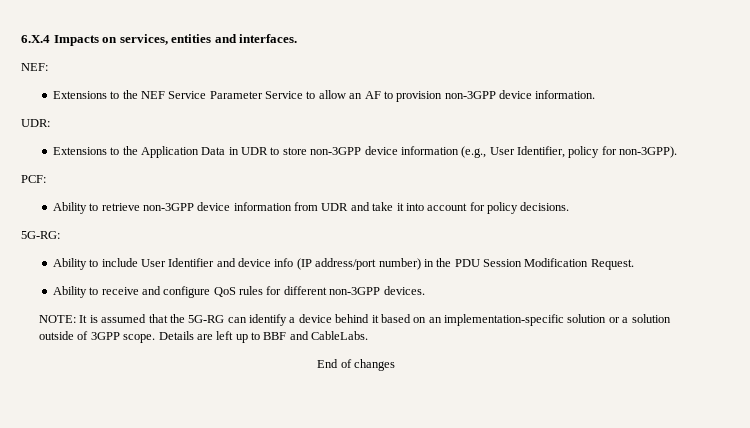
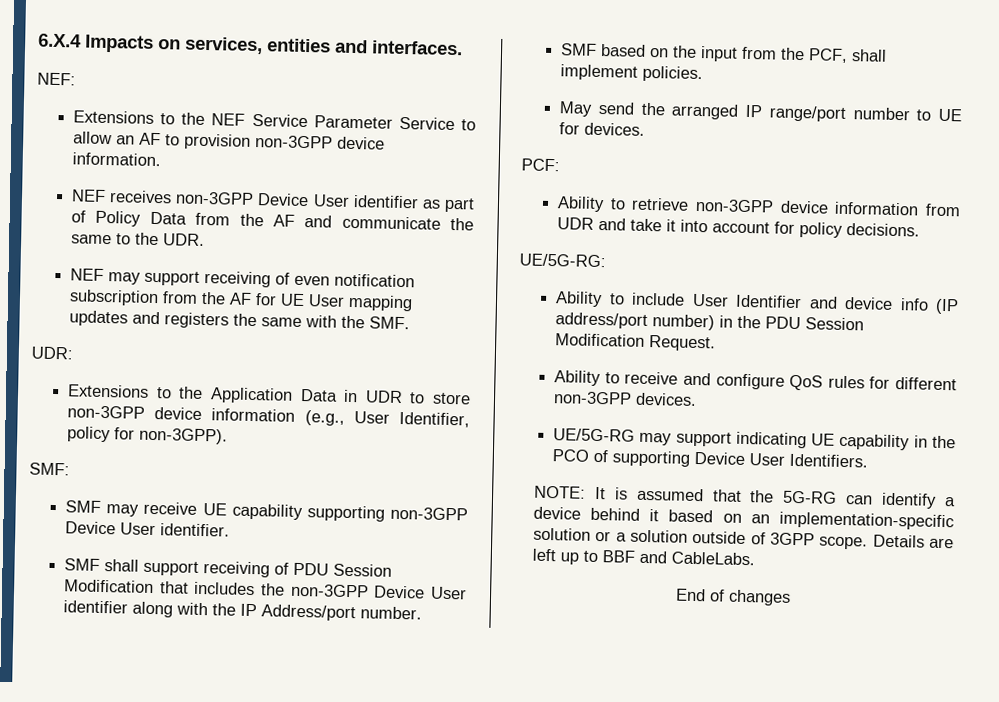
+ NEF receives non-3GPP Device User identifier as part of Policy Data from the AF and communicate the same to the UDR.
+ NEF may support receiving of even notification subscription from the AF for UE User mapping updates and registers the same with the SMF.
+ SMF:
+ SMF may receive UE capability supporting non-3GPP Device User identifier.
+ SMF shall support receiving of PDU Session Modification that includes the non-3GPP Device User identifier along with the IP Address/port number.
+ SMF based on the input from the PCF, shall implement policies.
+ May send the arranged IP range/port number to UE for devices.
- 5G-RG:
+ UE/5G-RG:
+ UE/5G-RG may support indicating UE capability in the PCO of supporting Device User Identifiers.

